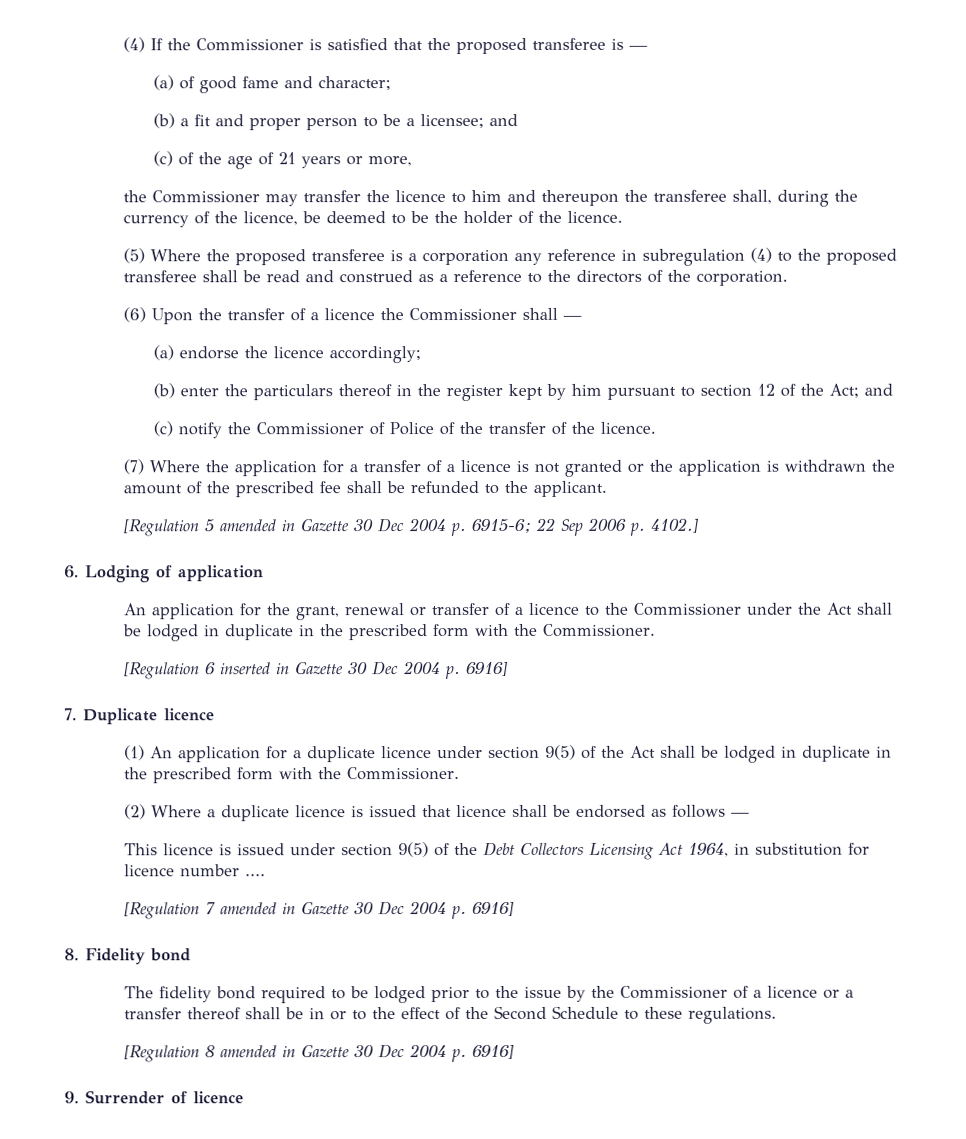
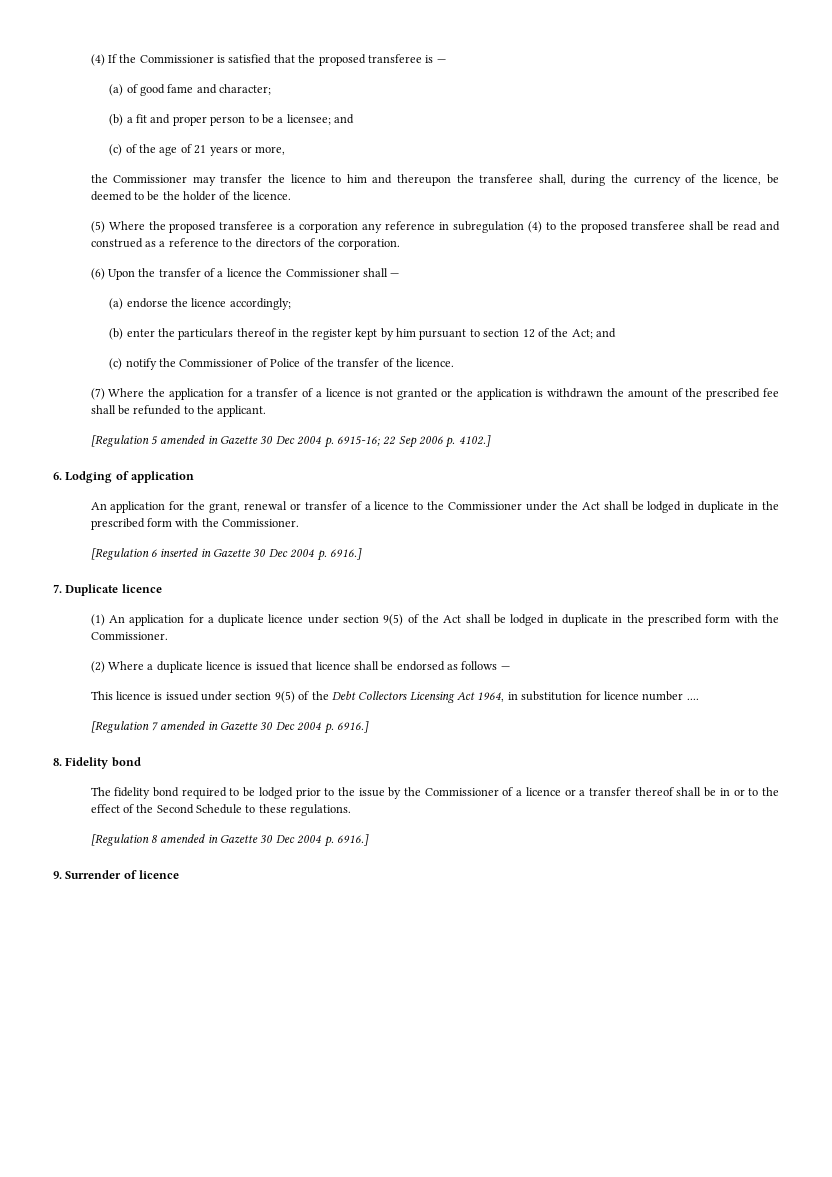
- [Regulation 5 amended in Gazette 30 Dec 2004 p. 6915-6; 22 Sep 2006 p. 4102.]
+ [Regulation 5 amended in Gazette 30 Dec 2004 p. 6915-16; 22 Sep 2006 p. 4102.]
- [Regulation 6 inserted in Gazette 30 Dec 2004 p. 6916]
+ [Regulation 6 inserted in Gazette 30 Dec 2004 p. 6916.]
- [Regulation 7 amended in Gazette 30 Dec 2004 p. 6916]
+ [Regulation 7 amended in Gazette 30 Dec 2004 p. 6916.]
- [Regulation 8 amended in Gazette 30 Dec 2004 p. 6916]
+ [Regulation 8 amended in Gazette 30 Dec 2004 p. 6916.]

